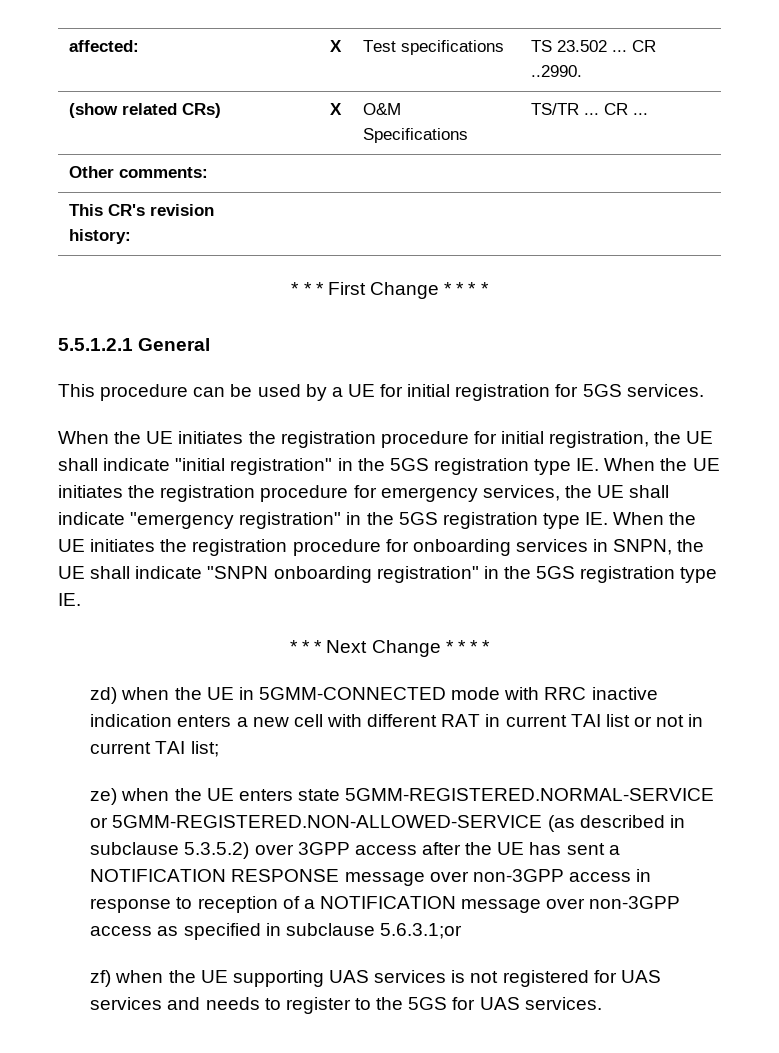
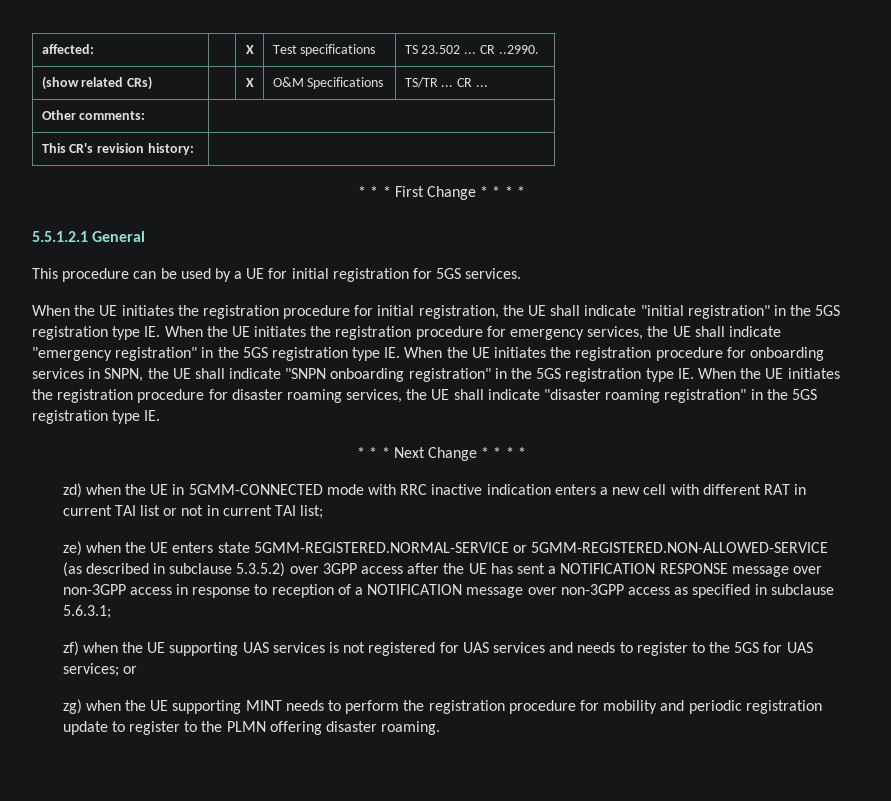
- When the UE initiates the registration procedure for initial registration, the UE shall indicate "initial registration" in the 5GS registration type IE. When the UE initiates the registration procedure for emergency services, the UE shall indicate "emergency registration" in the 5GS registration type IE. When the UE initiates the registration procedure for onboarding services in SNPN, the UE shall indicate "SNPN onboarding registration" in the 5GS registration type IE.
+ When the UE initiates the registration procedure for initial registration, the UE shall indicate "initial registration" in the 5GS registration type IE. When the UE initiates the registration procedure for emergency services, the UE shall indicate "emergency registration" in the 5GS registration type IE. When the UE initiates the registration procedure for onboarding services in SNPN, the UE shall indicate "SNPN onboarding registration" in the 5GS registration type IE. When the UE initiates the registration procedure for disaster roaming services, the UE shall indicate "disaster roaming registration" in the 5GS registration type IE.
- ze) when the UE enters state 5GMM-REGISTERED.NORMAL-SERVICE or 5GMM-REGISTERED.NON-ALLOWED-SERVICE (as described in subclause 5.3.5.2) over 3GPP access after the UE has sent a NOTIFICATION RESPONSE message over non-3GPP access in response to reception of a NOTIFICATION message over non-3GPP access as specified in subclause 5.6.3.1;or
+ ze) when the UE enters state 5GMM-REGISTERED.NORMAL-SERVICE or 5GMM-REGISTERED.NON-ALLOWED-SERVICE (as described in subclause 5.3.5.2) over 3GPP access after the UE has sent a NOTIFICATION RESPONSE message over non-3GPP access in response to reception of a NOTIFICATION message over non-3GPP access as specified in subclause 5.6.3.1;
- zf) when the UE supporting UAS services is not registered for UAS services and needs to register to the 5GS for UAS services.
+ zf) when the UE supporting UAS services is not registered for UAS services and needs to register to the 5GS for UAS services; or
+ zg) when the UE supporting MINT needs to perform the registration procedure for mobility and periodic registration update to register to the PLMN offering disaster roaming.

